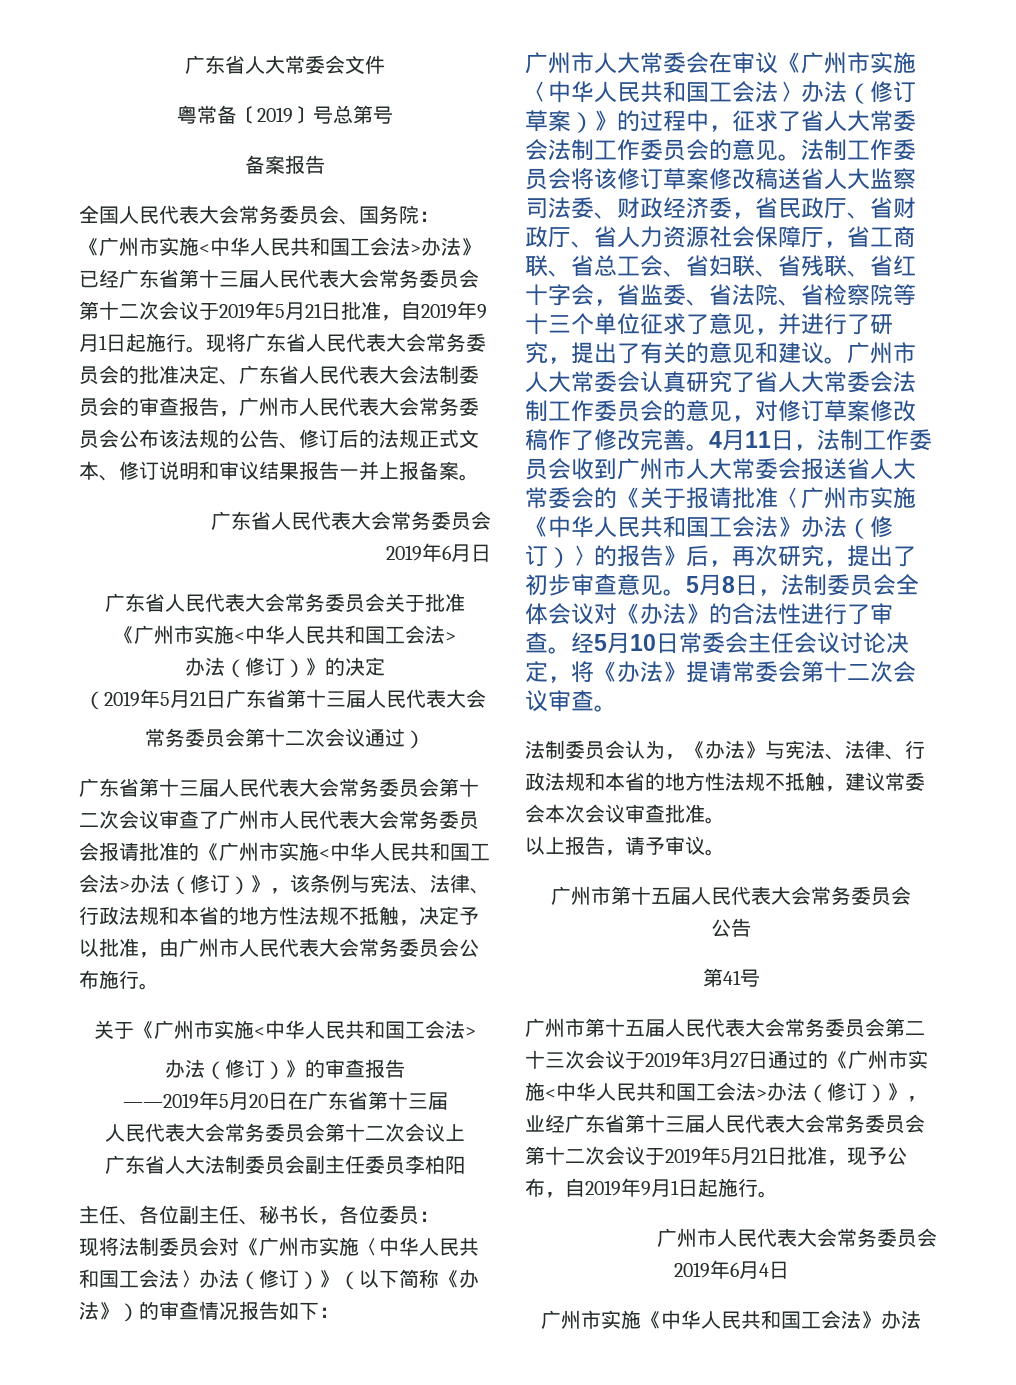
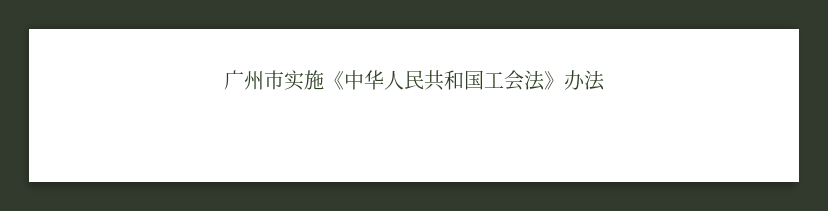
- 广东省人大常委会文件
- 粤常备〔2019〕号总第号
- 备案报告
- 全国人民代表大会常务委员会、国务院：
- 《广州市实施<中华人民共和国工会法>办法》已经广东省第十三届人民代表大会常务委员会第十二次会议于2019年5月21日批准，自2019年9月1日起施行。现将广东省人民代表大会常务委员会的批准决定、广东省人民代表大会法制委员会的审查报告，广州市人民代表大会常务委员会公布该法规的公告、修订后的法规正式文本、修订说明和审议结果报告一并上报备案。
- 广东省人民代表大会常务委员会
- 2019年6月日
- 广东省人民代表大会常务委员会关于批准
- 《广州市实施<中华人民共和国工会法>
- 办法（修订）》的决定
- （2019年5月21日广东省第十三届人民代表大会
- 常务委员会第十二次会议通过）
- 广东省第十三届人民代表大会常务委员会第十二次会议审查了广州市人民代表大会常务委员会报请批准的《广州市实施<中华人民共和国工会法>办法（修订）》，该条例与宪法、法律、行政法规和本省的地方性法规不抵触，决定予以批准，由广州市人民代表大会常务委员会公布施行。
- 关于《广州市实施<中华人民共和国工会法>
- 办法（修订）》的审查报告
- ——2019年5月20日在广东省第十三届
- 人民代表大会常务委员会第十二次会议上
- 广东省人大法制委员会副主任委员李柏阳
- 主任、各位副主任、秘书长，各位委员：
- 现将法制委员会对《广州市实施〈中华人民共和国工会法〉办法（修订）》（以下简称《办法》）的审查情况报告如下：
- 广州市人大常委会在审议《广州市实施〈中华人民共和国工会法〉办法（修订草案）》的过程中，征求了省人大常委会法制工作委员会的意见。法制工作委员会将该修订草案修改稿送省人大监察司法委、财政经济委，省民政厅、省财政厅、省人力资源社会保障厅，省工商联、省总工会、省妇联、省残联、省红十字会，省监委、省法院、省检察院等十三个单位征求了意见，并进行了研究，提出了有关的意见和建议。广州市人大常委会认真研究了省人大常委会法制工作委员会的意见，对修订草案修改稿作了修改完善。4月11日，法制工作委员会收到广州市人大常委会报送省人大常委会的《关于报请批准〈广州市实施《中华人民共和国工会法》办法（修订）〉的报告》后，再次研究，提出了初步审查意见。5月8日，法制委员会全体会议对《办法》的合法性进行了审查。经5月10日常委会主任会议讨论决定，将《办法》提请常委会第十二次会议审查。
- 法制委员会认为，《办法》与宪法、法律、行政法规和本省的地方性法规不抵触，建议常委会本次会议审查批准。
- 以上报告，请予审议。
- 广州市第十五届人民代表大会常务委员会
- 公告
- 第41号
- 广州市第十五届人民代表大会常务委员会第二十三次会议于2019年3月27日通过的《广州市实施<中华人民共和国工会法>办法（修订）》，业经广东省第十三届人民代表大会常务委员会第十二次会议于2019年5月21日批准，现予公布，自2019年9月1日起施行。
- 广州市人民代表大会常务委员会
- 2019年6月4日

